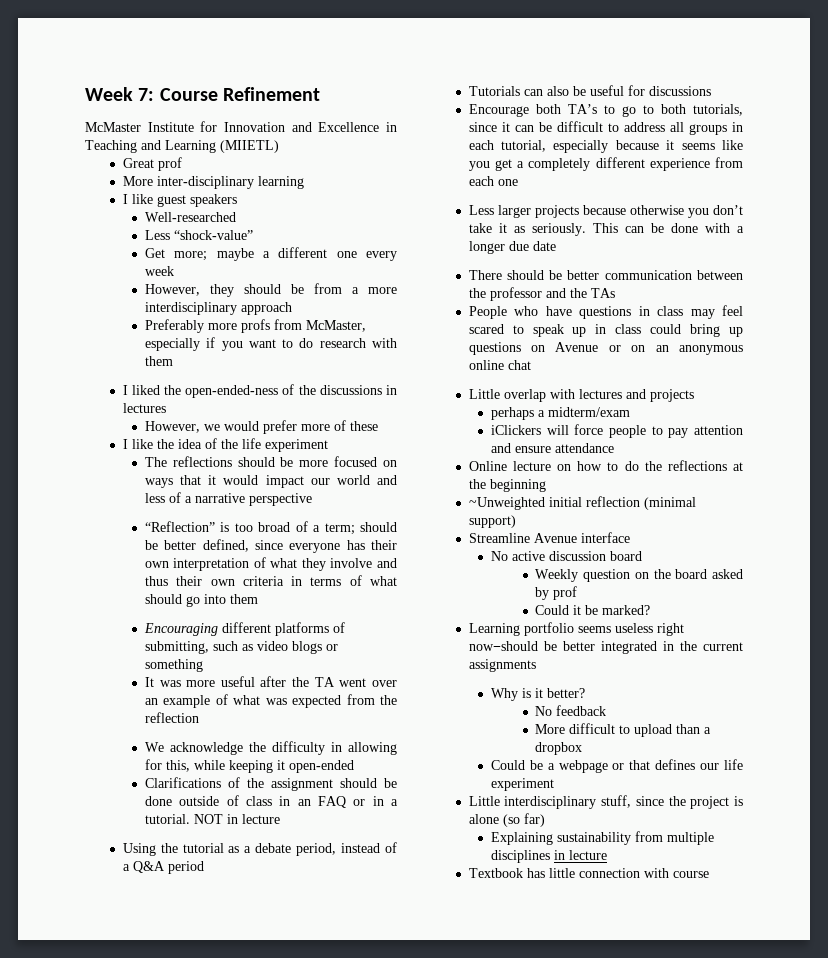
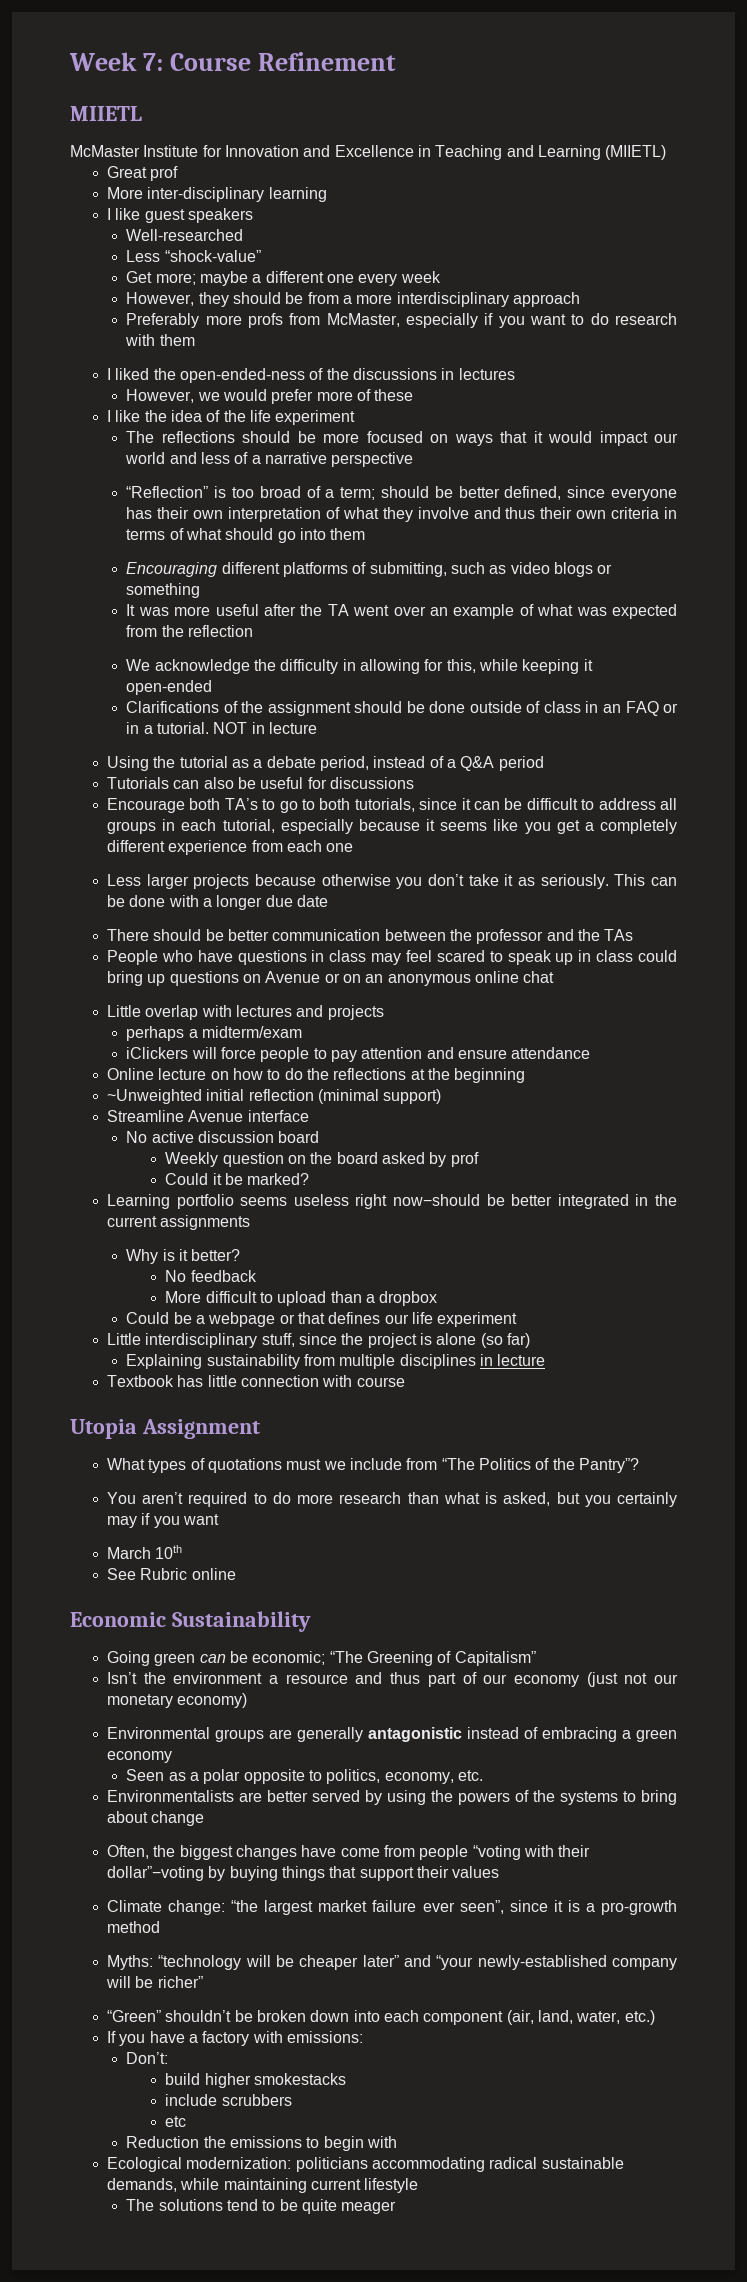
+ MIIETL
+ Utopia Assignment
+ What types of quotations must we include from “The Politics of the Pantry”?
+ You aren’t required to do more research than what is asked, but you certainly may if you want
+ March 10th
+ See Rubric online
+ Economic Sustainability
+ Going green can be economic; “The Greening of Capitalism”
+ Isn’t the environment a resource and thus part of our economy (just not our monetary economy)
+ Environmental groups are generally antagonistic instead of embracing a green economy
+ Seen as a polar opposite to politics, economy, etc.
+ Environmentalists are better served by using the powers of the systems to bring about change
+ Often, the biggest changes have come from people “voting with their dollar”−voting by buying things that support their values
+ Climate change: “the largest market failure ever seen”, since it is a pro-growth method
+ Myths: “technology will be cheaper later” and “your newly-established company will be richer”
+ “Green” shouldn’t be broken down into each component (air, land, water, etc.)
+ If you have a factory with emissions:
+ Don’t:
+ build higher smokestacks
+ include scrubbers
+ etc
+ Reduction the emissions to begin with
+ Ecological modernization: politicians accommodating radical sustainable demands, while maintaining current lifestyle
+ The solutions tend to be quite meager

